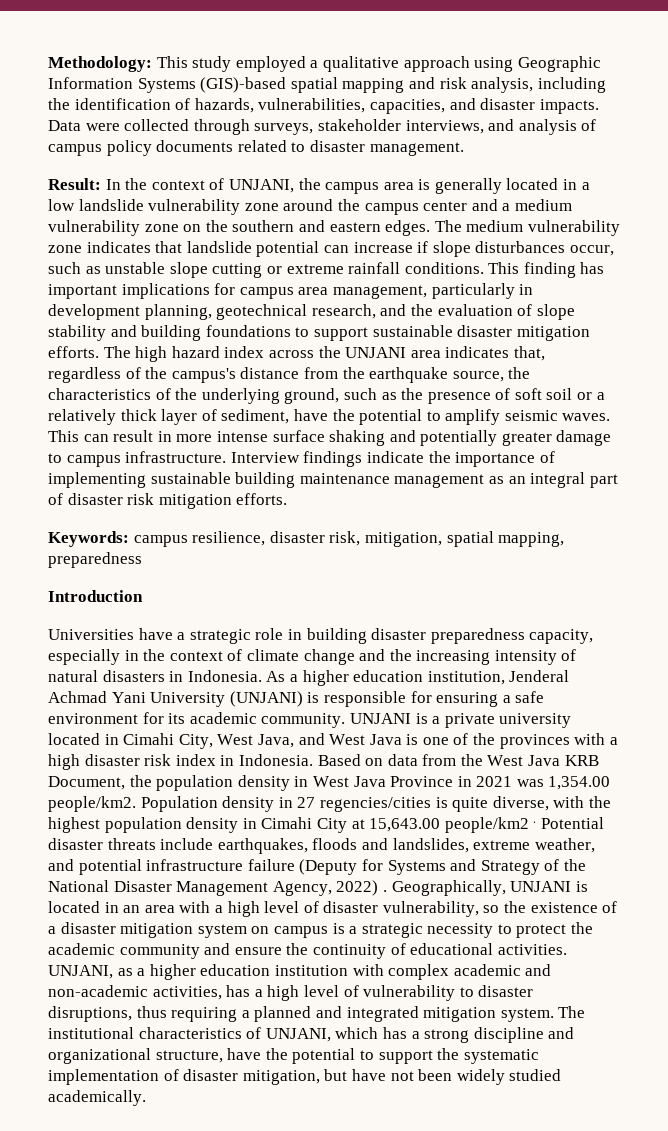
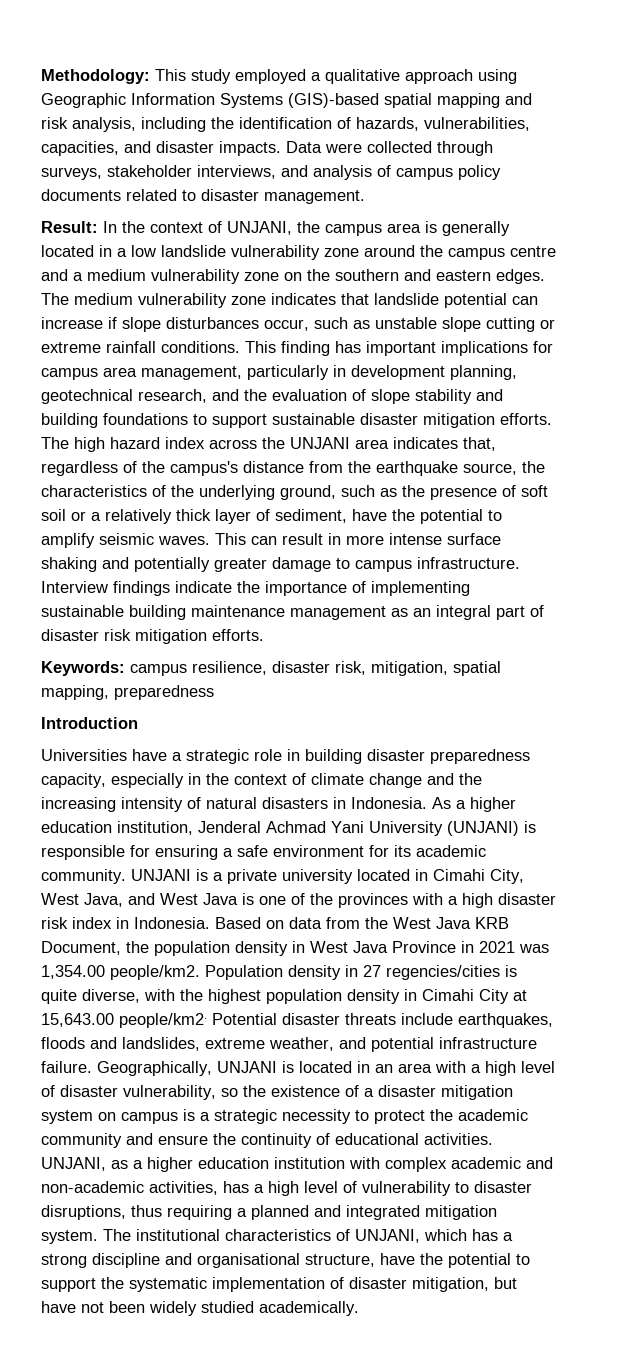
- Result: In the context of UNJANI, the campus area is generally located in a low landslide vulnerability zone around the campus center and a medium vulnerability zone on the southern and eastern edges.
+ Result: In the context of UNJANI, the campus area is generally located in a low landslide vulnerability zone around the campus centre and a medium vulnerability zone on the southern and eastern edges.
- Population density in 27 regencies/cities is quite diverse, with the highest population density in Cimahi City at 15,643.00 people/km2 .
+ Population density in 27 regencies/cities is quite diverse, with the highest population density in Cimahi City at 15,643.00 people/km2.
- Potential disaster threats include earthquakes, floods and landslides, extreme weather, and potential infrastructure failure (Deputy for Systems and Strategy of the National Disaster Management Agency, 2022) .
+ Potential disaster threats include earthquakes, floods and landslides, extreme weather, and potential infrastructure failure.
- The institutional characteristics of UNJANI, which has a strong discipline and organizational structure, have the potential to support the systematic implementation of disaster mitigation, but have not been widely studied academically.
+ The institutional characteristics of UNJANI, which has a strong discipline and organisational structure, have the potential to support the systematic implementation of disaster mitigation, but have not been widely studied academically.

